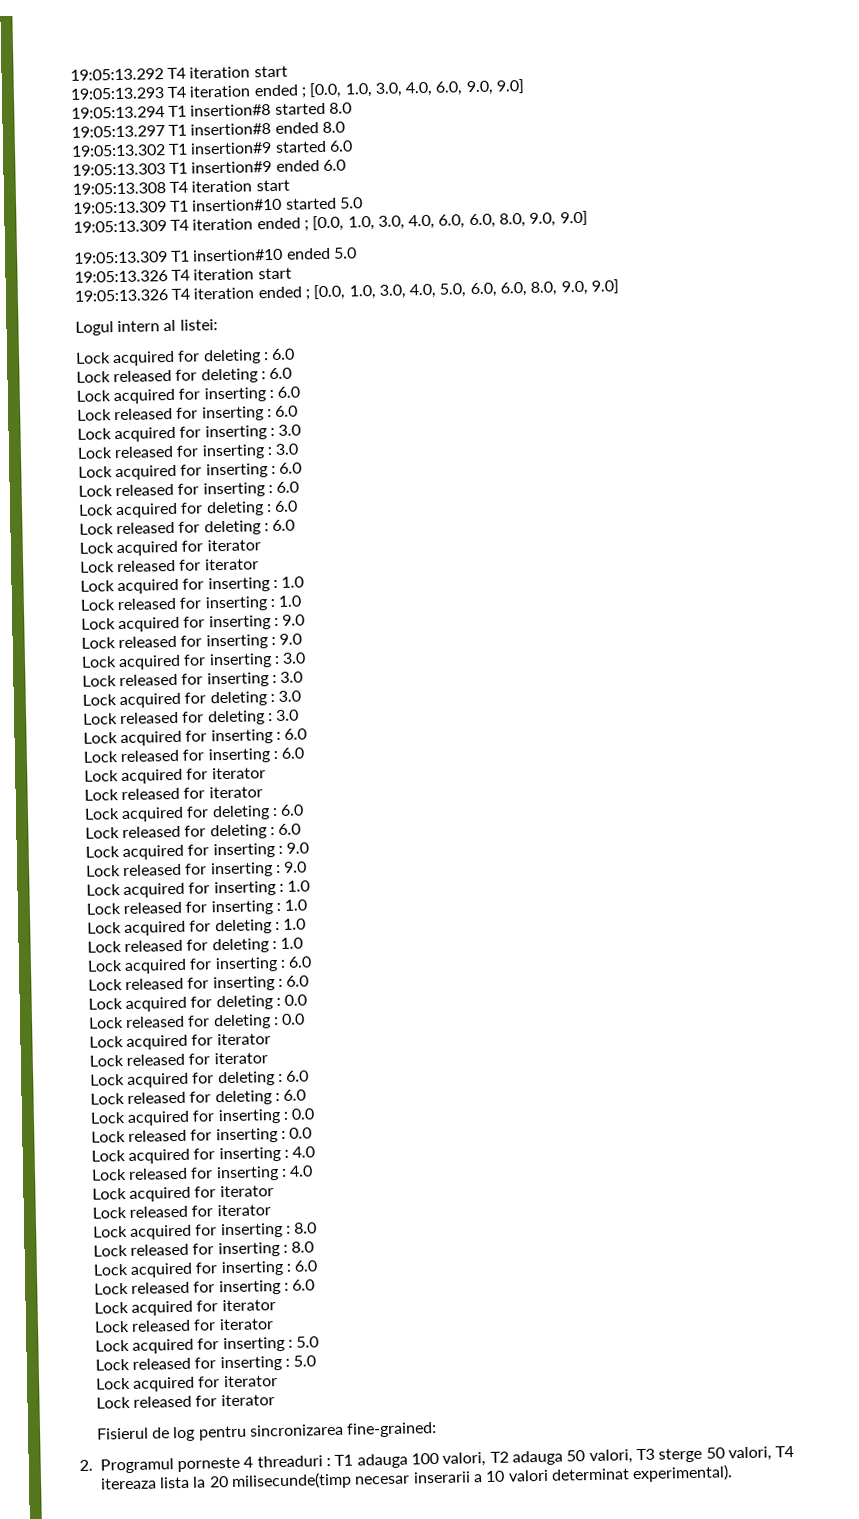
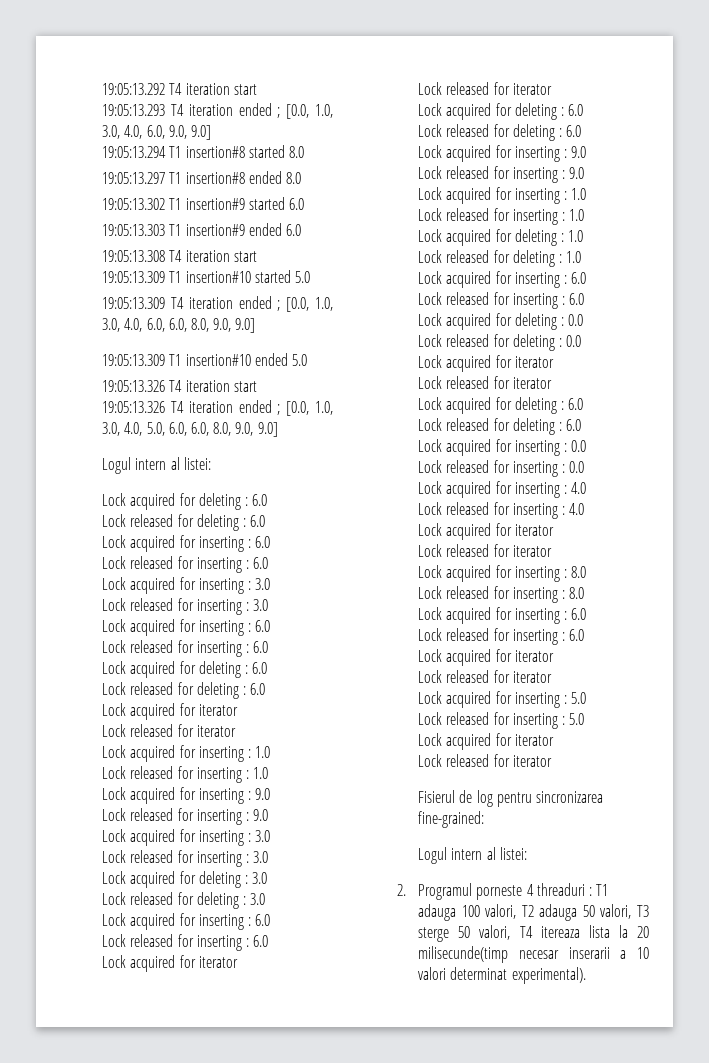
  Fisierul de log pentru sincronizarea fine-grained:
+ Logul intern al listei:

